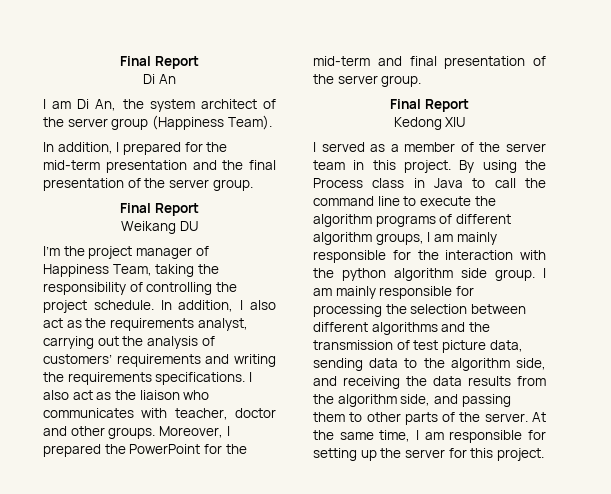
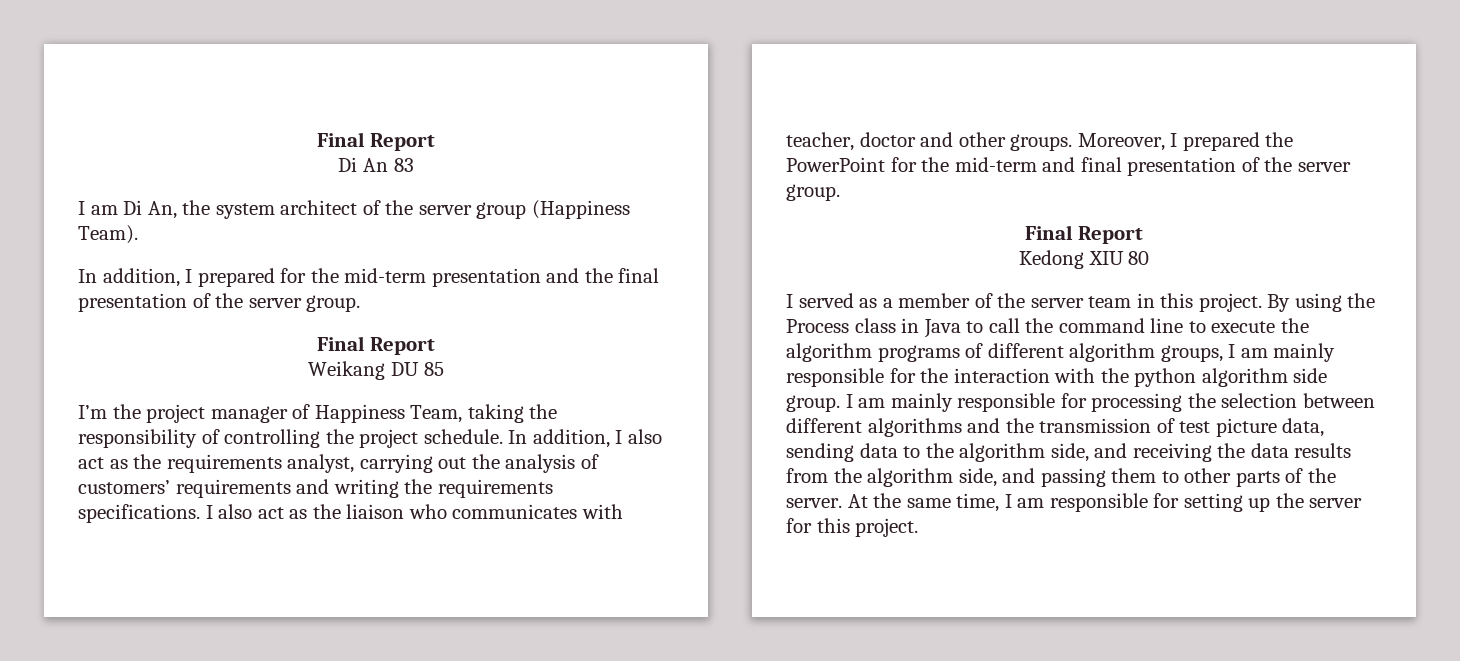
- Di An
+ Di An 83
- Weikang DU
+ Weikang DU 85
- Kedong XIU
+ Kedong XIU 80

